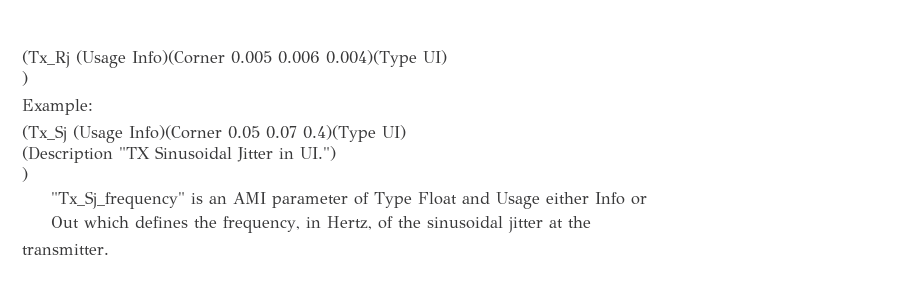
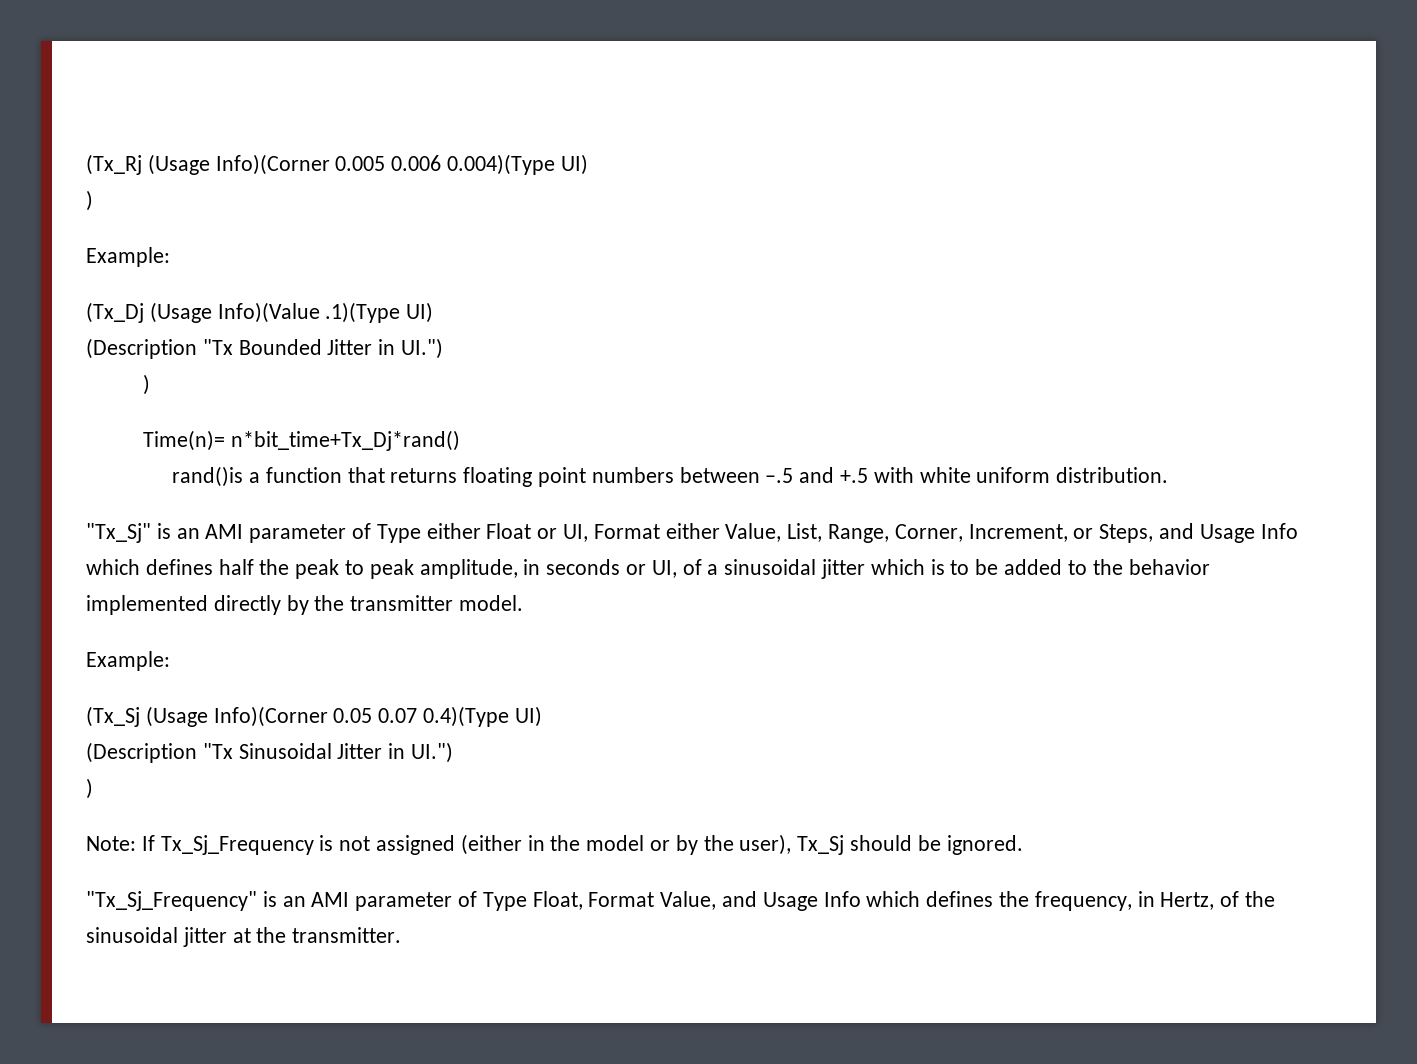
+ (Tx_Dj (Usage Info)(Value .1)(Type UI)
+ (Description "Tx Bounded Jitter in UI.")
+ )
+ Time(n)= n*bit_time+Tx_Dj*rand()
+ rand()is a function that returns floating point numbers between –.5 and +.5 with white uniform distribution.
+ "Tx_Sj" is an AMI parameter of Type either Float or UI, Format either Value, List, Range, Corner, Increment, or Steps, and Usage Info which defines half the peak to peak amplitude, in seconds or UI, of a sinusoidal jitter which is to be added to the behavior implemented directly by the transmitter model.
+ Example:
- (Description "TX Sinusoidal Jitter in UI.")
+ (Description "Tx Sinusoidal Jitter in UI.")
- "Tx_Sj_frequency" is an AMI parameter of Type Float and Usage either Info or
- Out which defines the frequency, in Hertz, of the sinusoidal jitter at the
- transmitter.
+ Note: If Tx_Sj_Frequency is not assigned (either in the model or by the user), Tx_Sj should be ignored.
+ "Tx_Sj_Frequency" is an AMI parameter of Type Float, Format Value, and Usage Info which defines the frequency, in Hertz, of the sinusoidal jitter at the transmitter.

